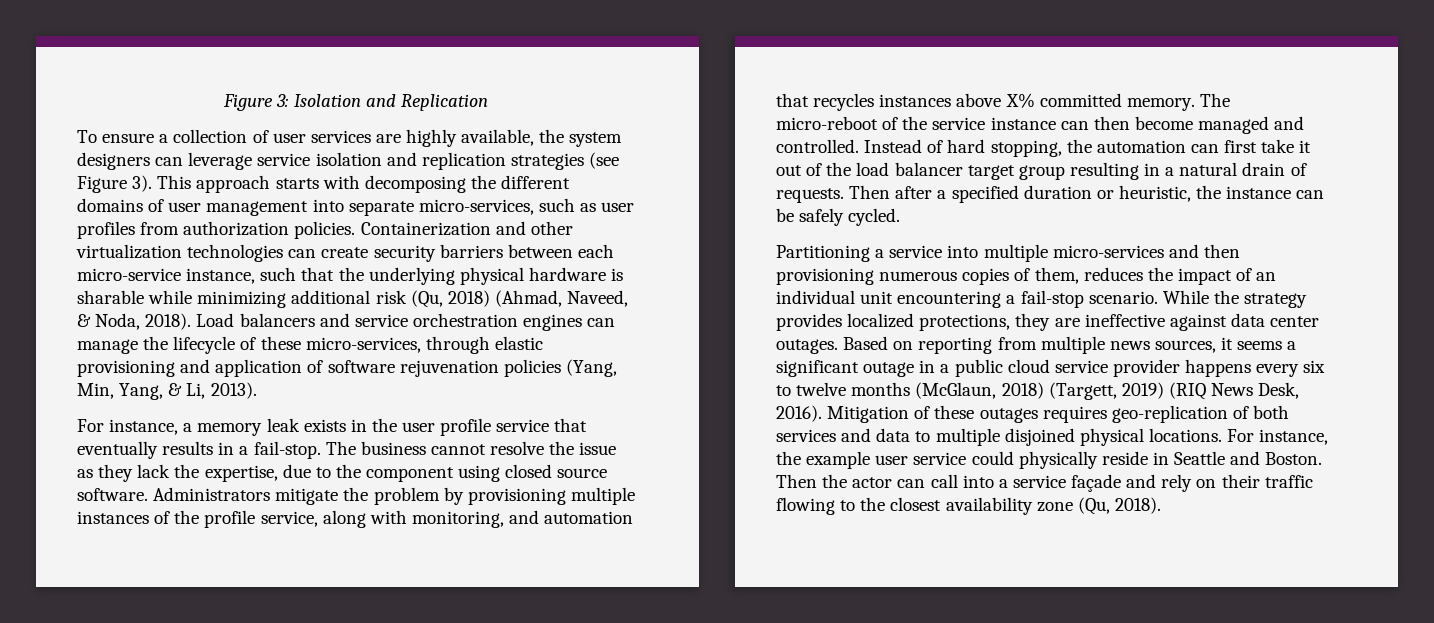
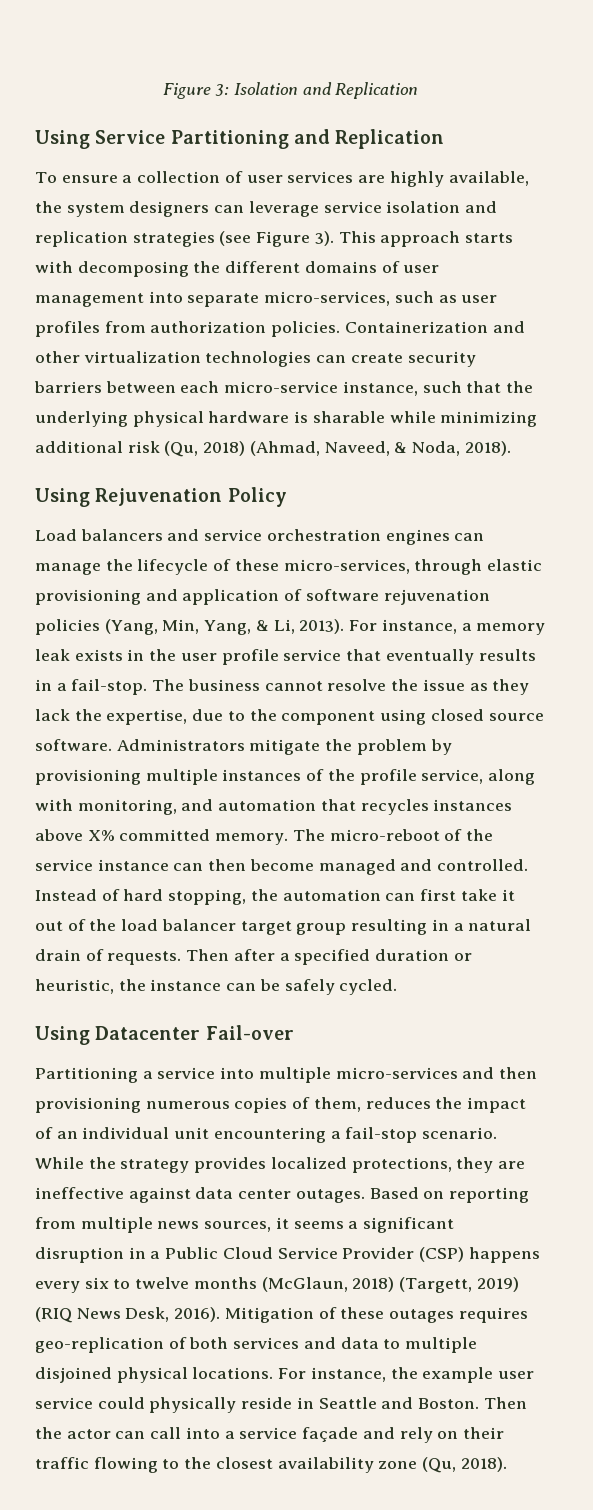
+ Using Service Partitioning and Replication
- Containerization and other virtualization technologies can create security barriers between each micro-service instance, such that the underlying physical hardware is sharable while minimizing additional risk (Qu, 2018) (Ahmad, Naveed, & Noda, 2018). Load balancers and service orchestration engines can manage the lifecycle of these micro-services, through elastic provisioning and application of software rejuvenation policies (Yang, Min, Yang, & Li, 2013).
- For instance, a memory leak exists in the user profile service that eventually results in a fail-stop.
+ Containerization and other virtualization technologies can create security barriers between each micro-service instance, such that the underlying physical hardware is sharable while minimizing additional risk (Qu, 2018) (Ahmad, Naveed, & Noda, 2018).
+ Using Rejuvenation Policy
+ Load balancers and service orchestration engines can manage the lifecycle of these micro-services, through elastic provisioning and application of software rejuvenation policies (Yang, Min, Yang, & Li, 2013). For instance, a memory leak exists in the user profile service that eventually results in a fail-stop.
+ Using Datacenter Fail-over
- Based on reporting from multiple news sources, it seems a significant outage in a public cloud service provider happens every six to twelve months (McGlaun, 2018) (Targett, 2019) (RIQ News Desk, 2016).
+ Based on reporting from multiple news sources, it seems a significant disruption in a Public Cloud Service Provider (CSP) happens every six to twelve months (McGlaun, 2018) (Targett, 2019) (RIQ News Desk, 2016).

